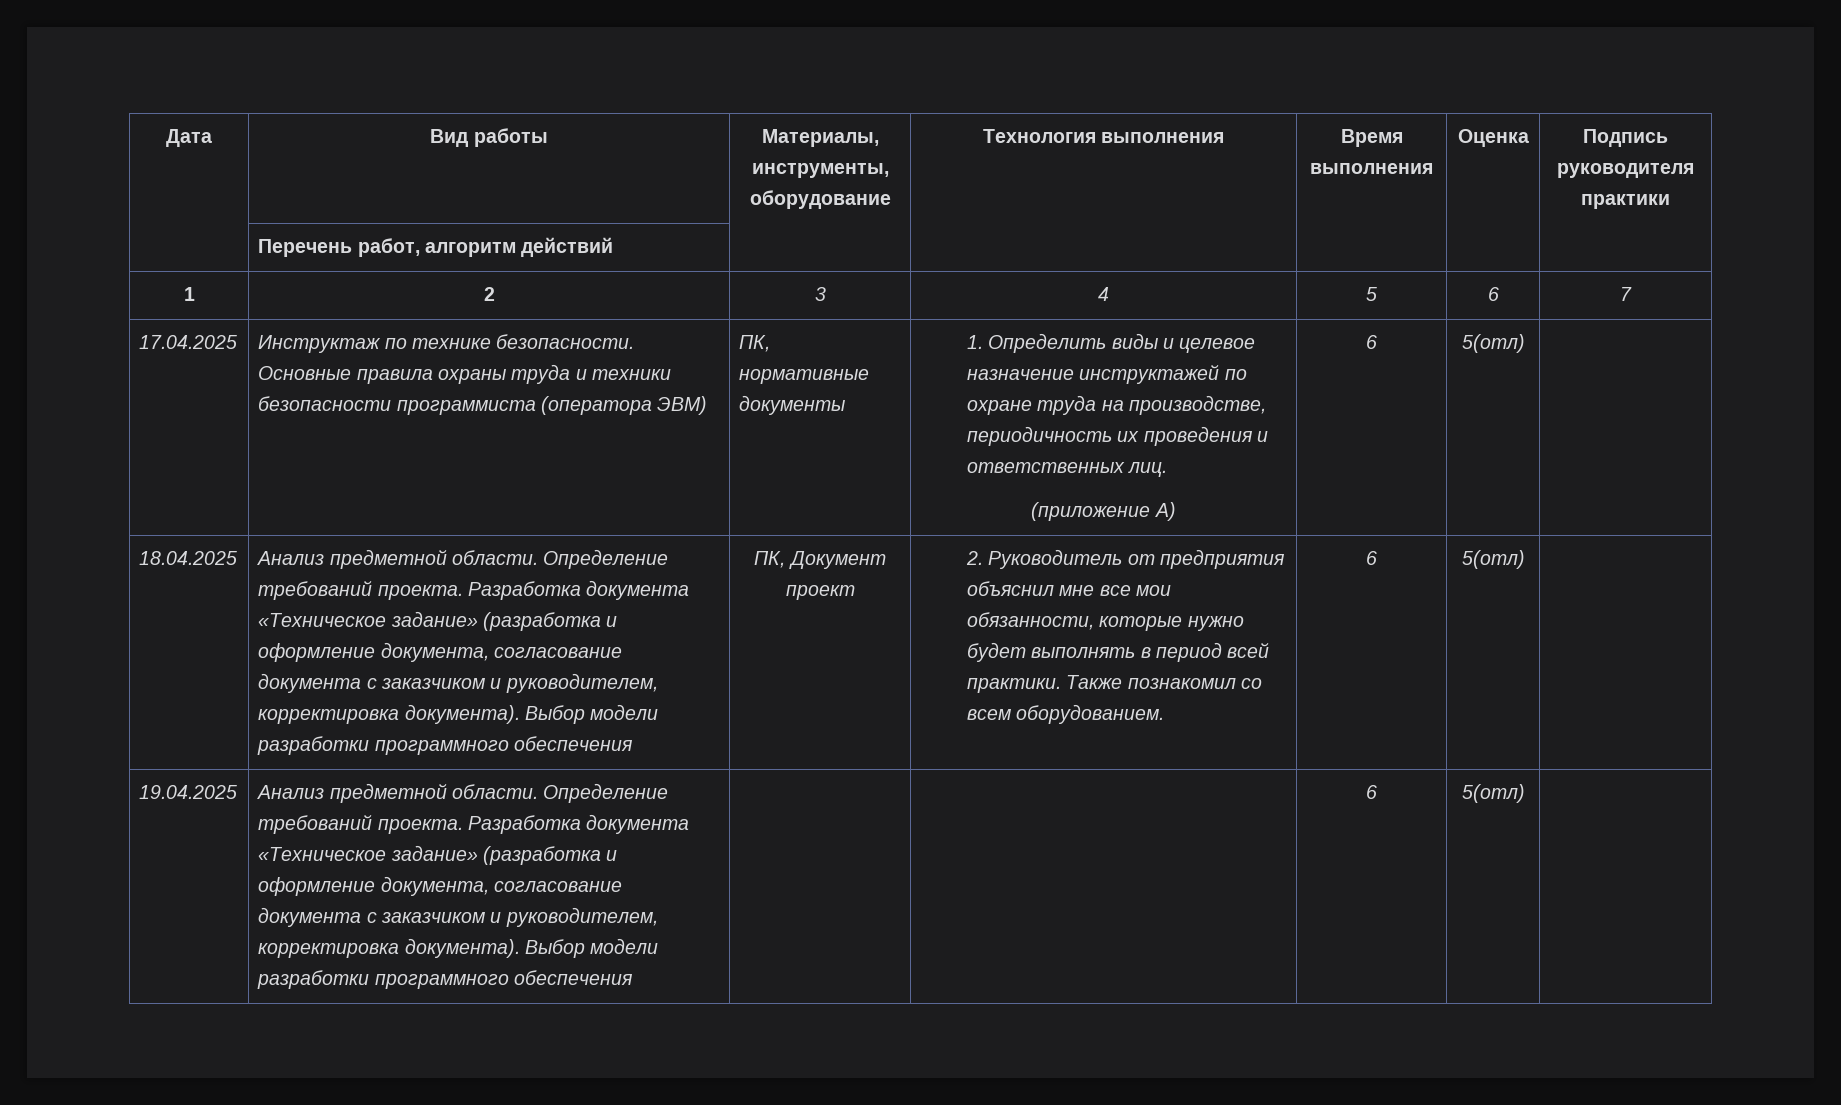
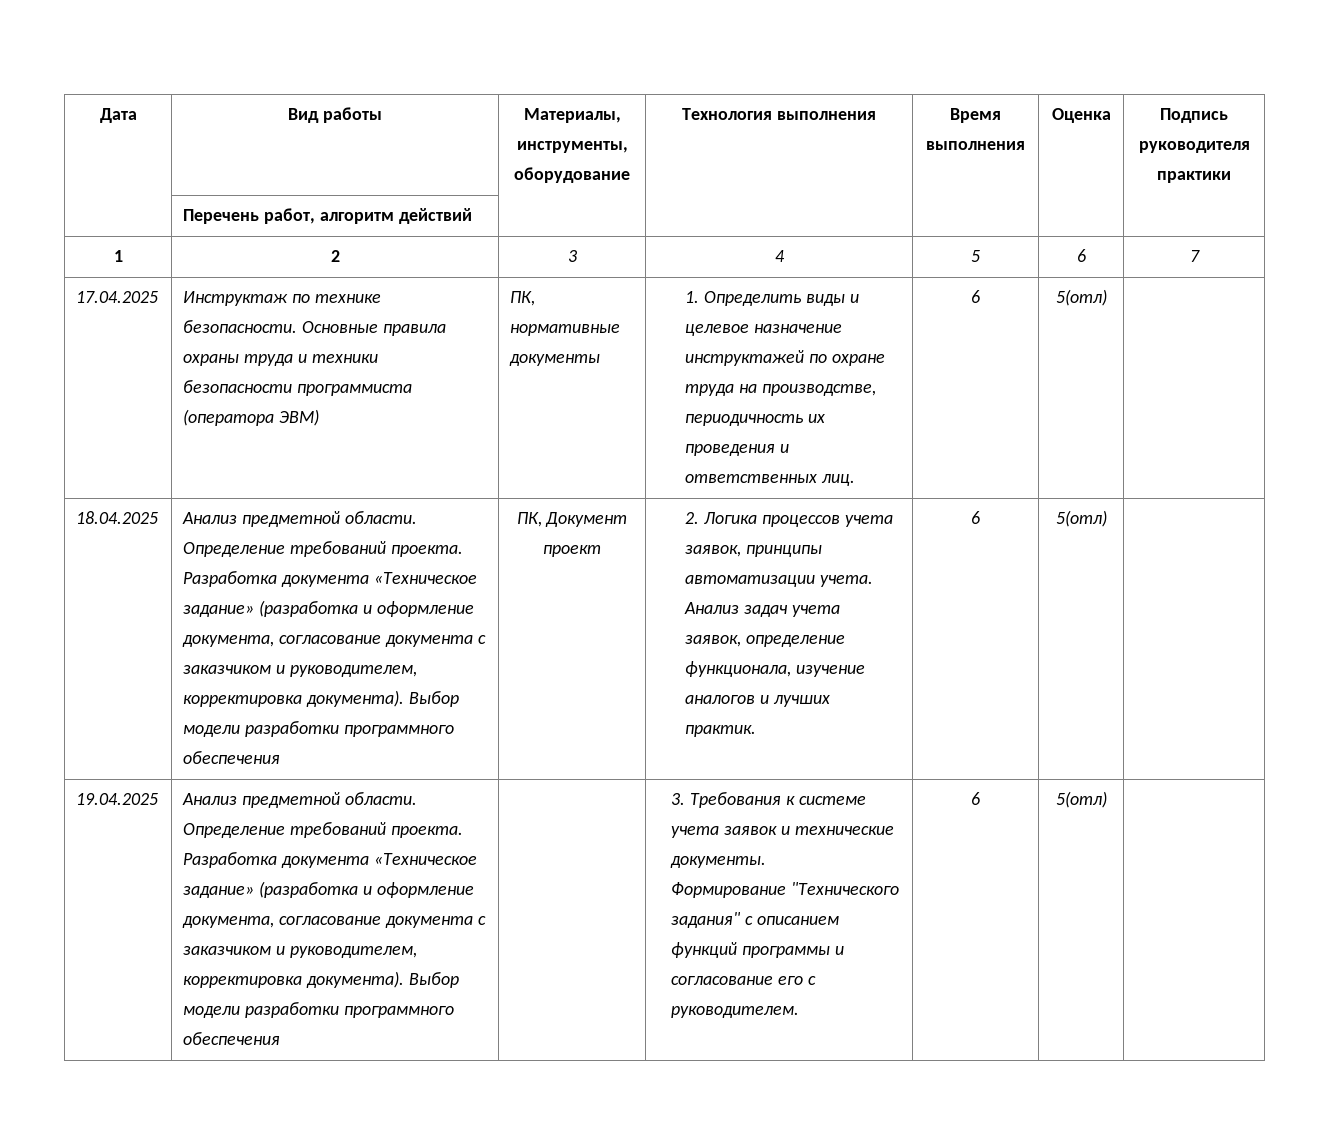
- 17.04.2025 | Инструктаж по технике безопасности. Основные правила охраны труда и техники безопасности программиста (оператора ЭВМ) | ПК, нормативные документы | 1. Определить виды и целевое назначение инструктажей по охране труда на производстве, периодичность их проведения и ответственных лиц.
- (приложение А) | 6 | 5(отл) |
+ 17.04.2025 | Инструктаж по технике безопасности. Основные правила охраны труда и техники безопасности программиста (оператора ЭВМ) | ПК, нормативные документы | 1. Определить виды и целевое назначение инструктажей по охране труда на производстве, периодичность их проведения и ответственных лиц. | 6 | 5(отл) |
- 2. Руководитель от предприятия объяснил мне все мои обязанности, которые нужно будет выполнять в период всей практики. Также познакомил со всем оборудованием.
+ 2. Логика процессов учета заявок, принципы автоматизации учета. Анализ задач учета заявок, определение функционала, изучение аналогов и лучших практик.
+ 3. Требования к системе учета заявок и технические документы.
+ Формирование "Технического задания" с описанием функций программы и согласование его с руководителем.

